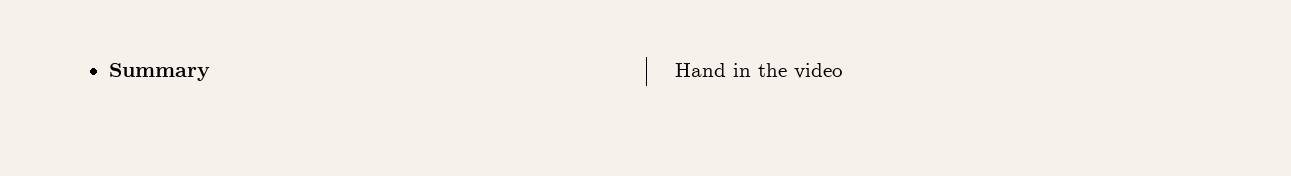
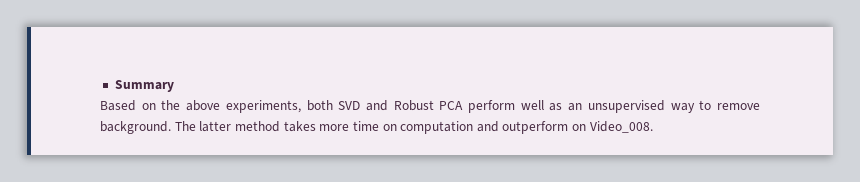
- Hand in the video
+ Based on the above experiments, both SVD and Robust PCA perform well as an unsupervised way to remove background. The latter method takes more time on computation and outperform on Video_008.

